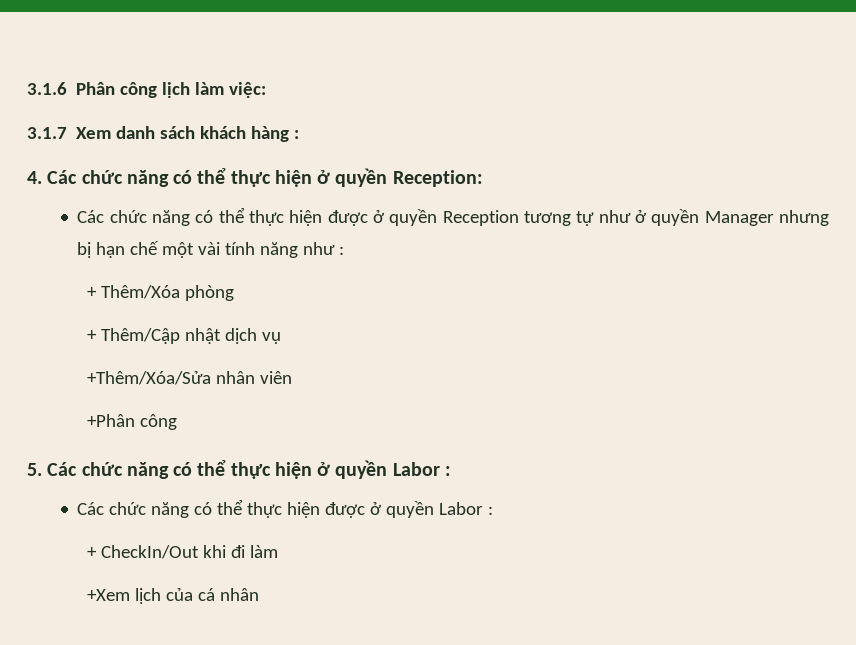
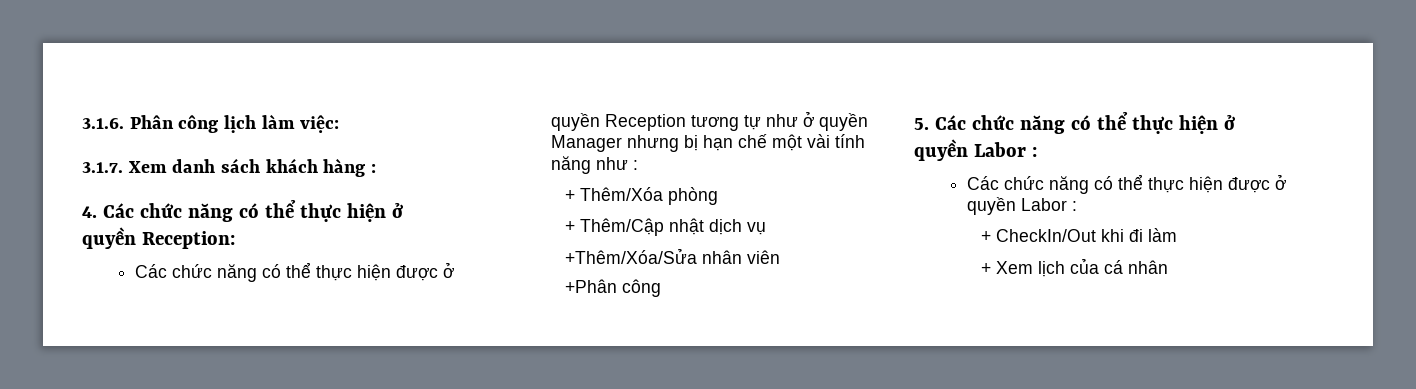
- 3.1.6 Phân công lịch làm việc:
+ 3.1.6. Phân công lịch làm việc:
- 3.1.7 Xem danh sách khách hàng :
+ 3.1.7. Xem danh sách khách hàng :
- +Xem lịch của cá nhân
+ + Xem lịch của cá nhân

